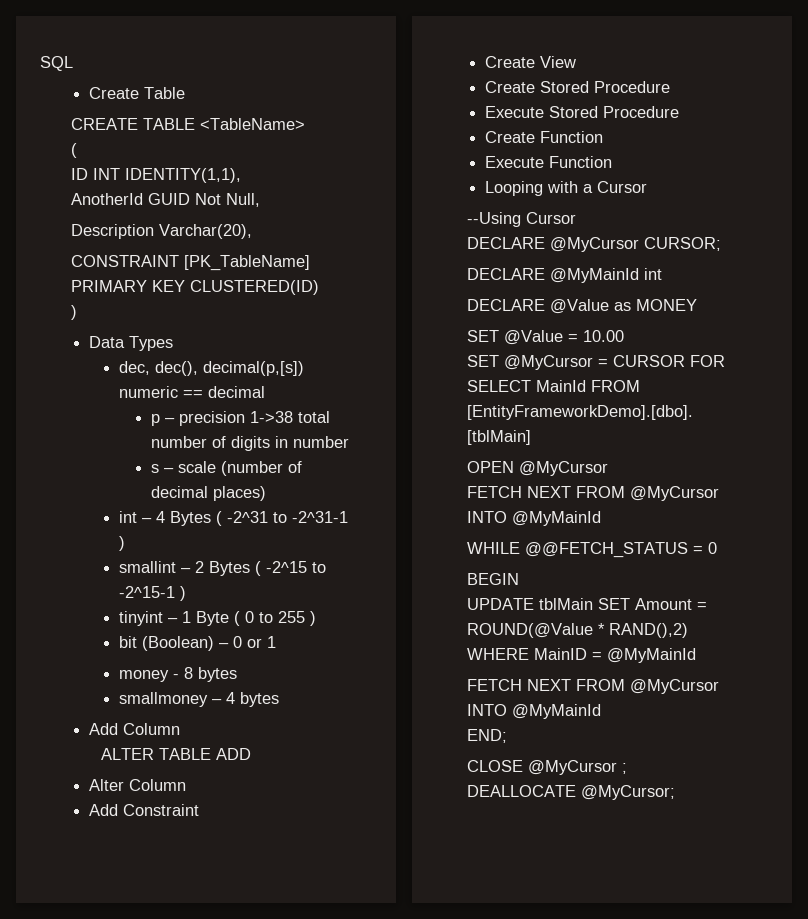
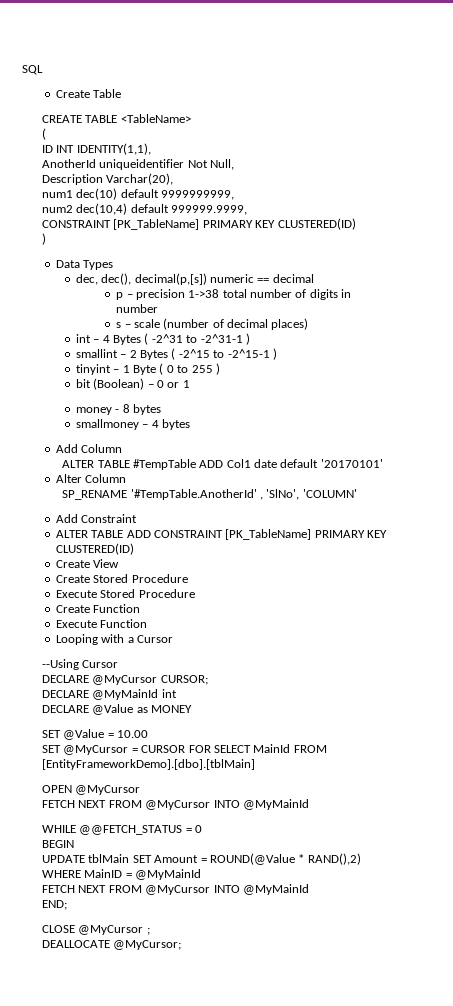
- AnotherId GUID Not Null,
+ AnotherId uniqueidentifier Not Null,
+ num1 dec(10) default 9999999999,
+ num2 dec(10,4) default 999999.9999,
- ALTER TABLE ADD
+ ALTER TABLE #TempTable ADD Col1 date default '20170101'
  Alter Column
+ SP_RENAME '#TempTable.AnotherId' , 'SlNo', 'COLUMN'
  Add Constraint
+ ALTER TABLE ADD CONSTRAINT [PK_TableName] PRIMARY KEY CLUSTERED(ID)

